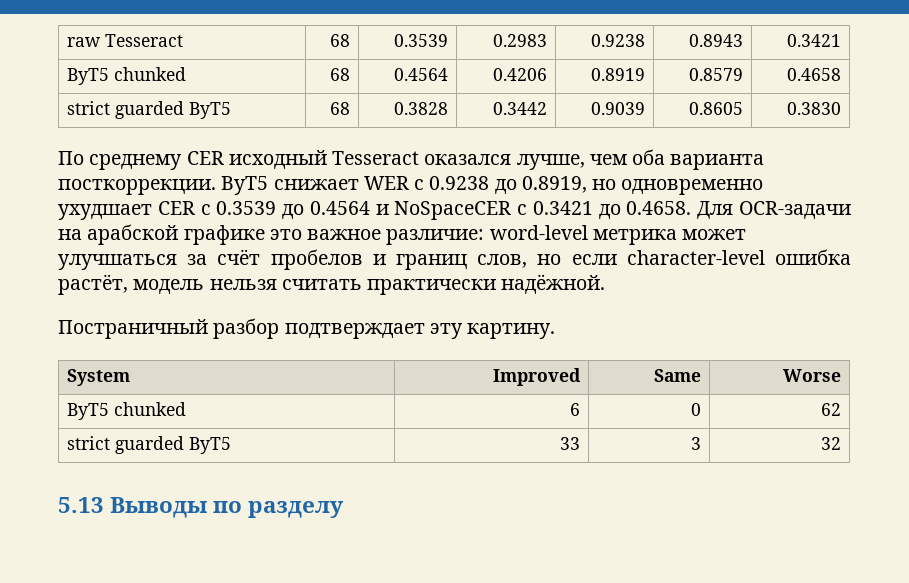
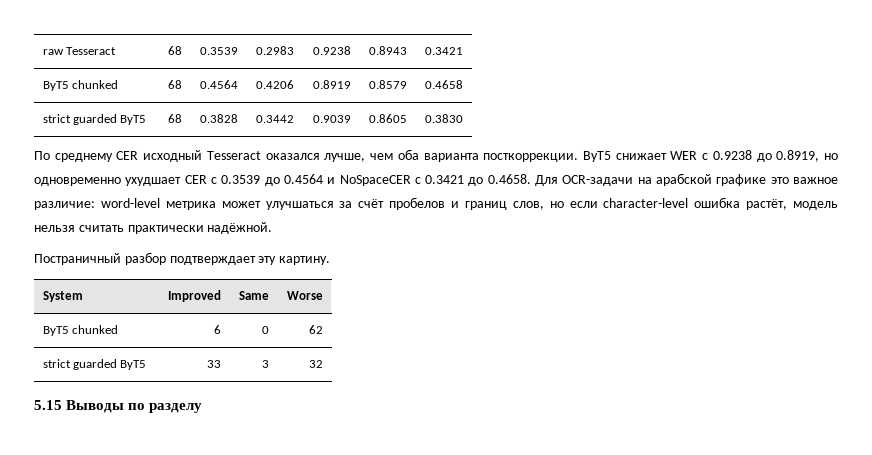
- 5.13 Выводы по разделу
+ 5.15 Выводы по разделу

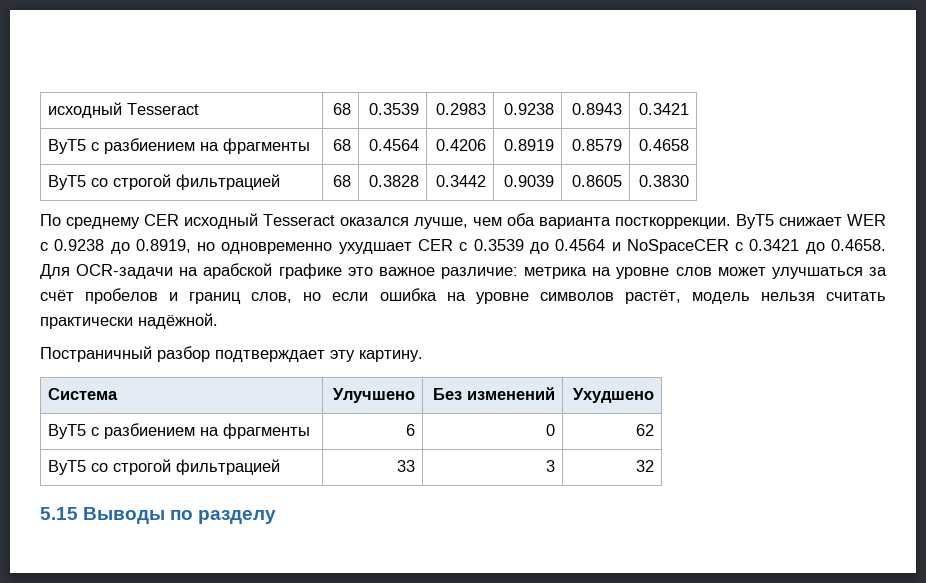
- raw Tesseract | 68 | 0.3539 | 0.2983 | 0.9238 | 0.8943 | 0.3421
+ исходный Tesseract | 68 | 0.3539 | 0.2983 | 0.9238 | 0.8943 | 0.3421
- ByT5 chunked | 68 | 0.4564 | 0.4206 | 0.8919 | 0.8579 | 0.4658
+ ByT5 с разбиением на фрагменты | 68 | 0.4564 | 0.4206 | 0.8919 | 0.8579 | 0.4658
- strict guarded ByT5 | 68 | 0.3828 | 0.3442 | 0.9039 | 0.8605 | 0.3830
+ ByT5 со строгой фильтрацией | 68 | 0.3828 | 0.3442 | 0.9039 | 0.8605 | 0.3830
- ByT5 снижает WER с 0.9238 до 0.8919, но одновременно ухудшает CER с 0.3539 до 0.4564 и NoSpaceCER с 0.3421 до 0.4658. Для OCR-задачи на арабской графике это важное различие: word-level метрика может улучшаться за счёт пробелов и границ слов, но если character-level ошибка растёт, модель нельзя считать практически надёжной.
+ ByT5 снижает WER с 0.9238 до 0.8919, но одновременно ухудшает CER с 0.3539 до 0.4564 и NoSpaceCER с 0.3421 до 0.4658. Для OCR-задачи на арабской графике это важное различие: метрика на уровне слов может улучшаться за счёт пробелов и границ слов, но если ошибка на уровне символов растёт, модель нельзя считать практически надёжной.
- System | Improved | Same | Worse
- ByT5 chunked | 6 | 0 | 62
+ Система | Улучшено | Без изменений | Ухудшено
+ ByT5 с разбиением на фрагменты | 6 | 0 | 62
- strict guarded ByT5 | 33 | 3 | 32
+ ByT5 со строгой фильтрацией | 33 | 3 | 32

